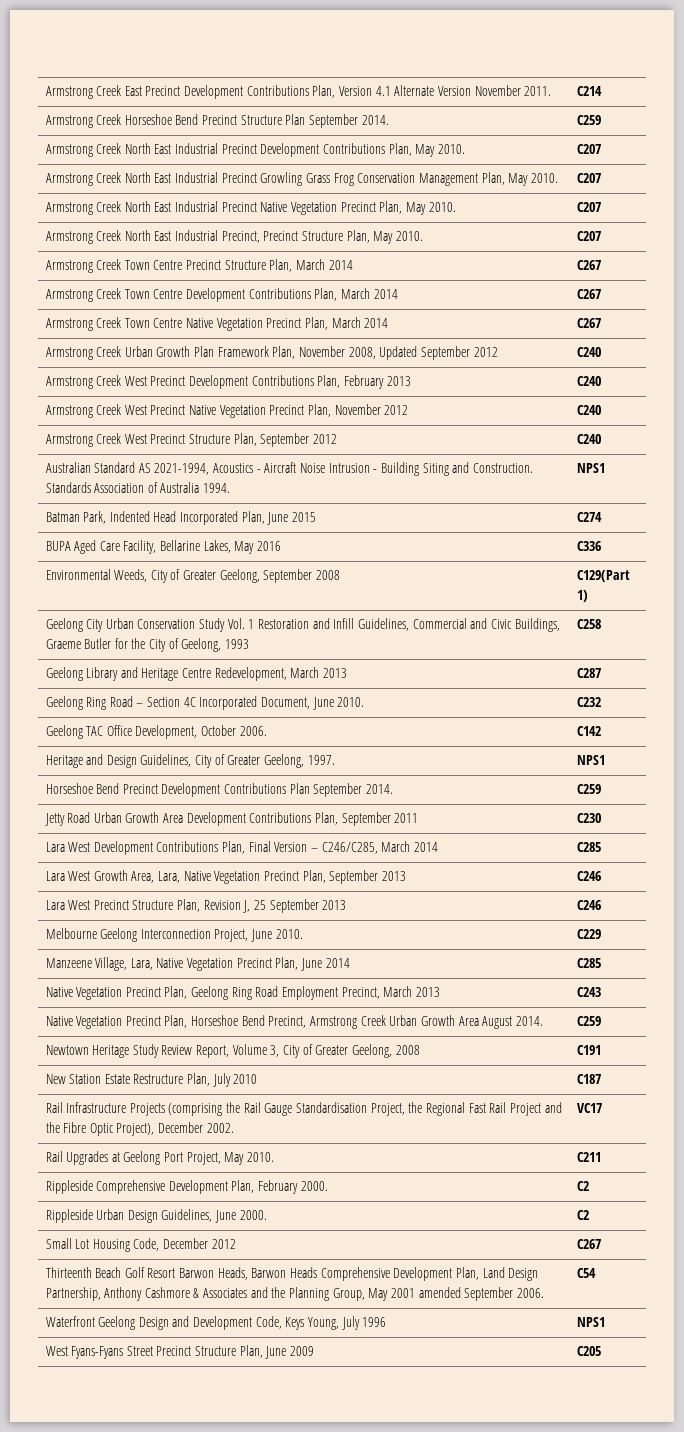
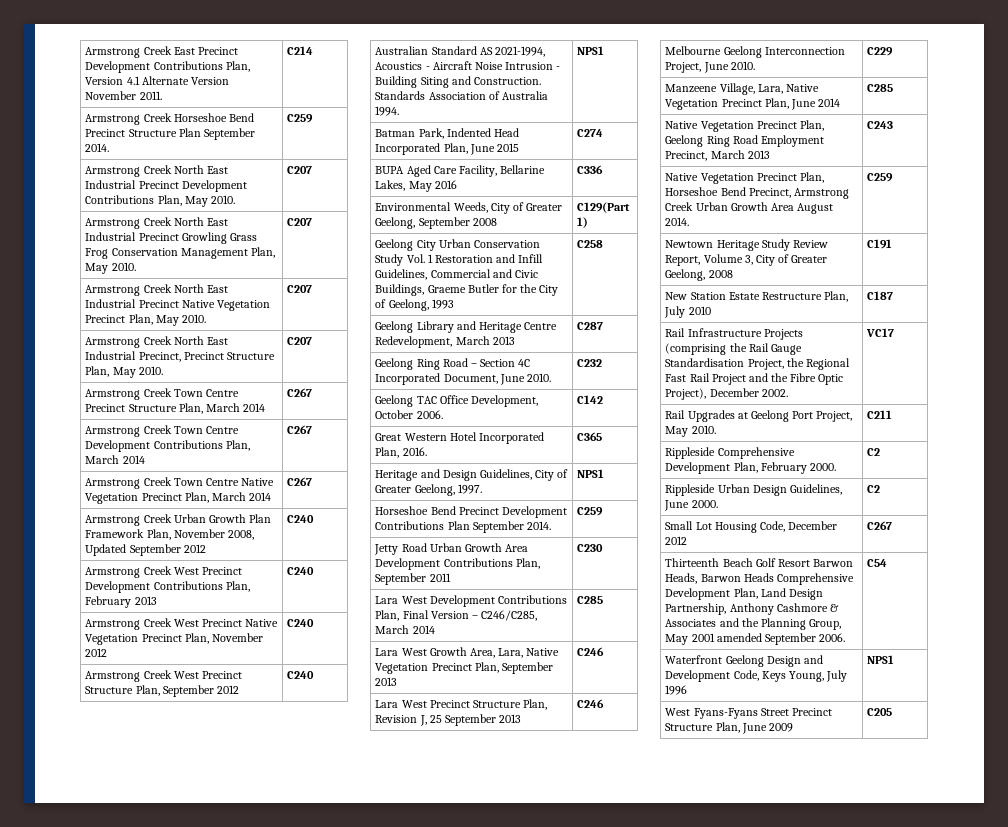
+ Great Western Hotel Incorporated Plan, 2016. | C365

